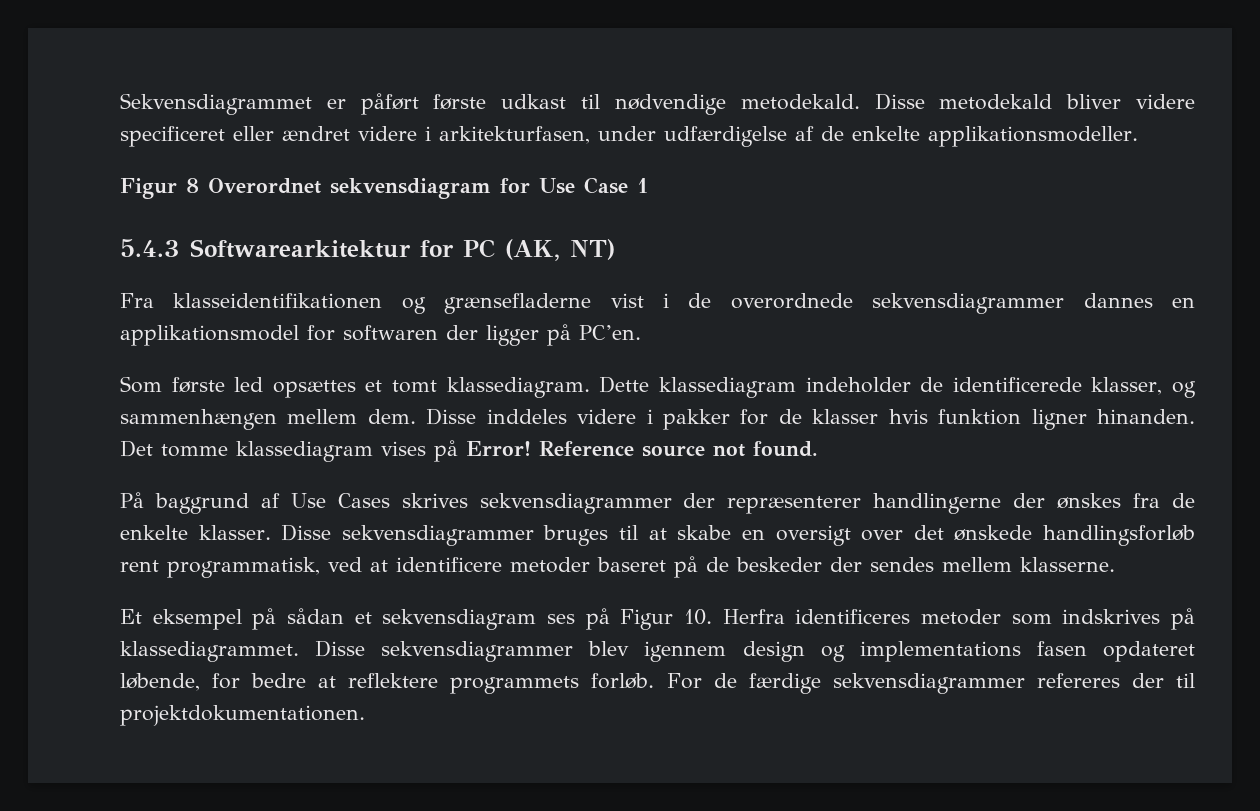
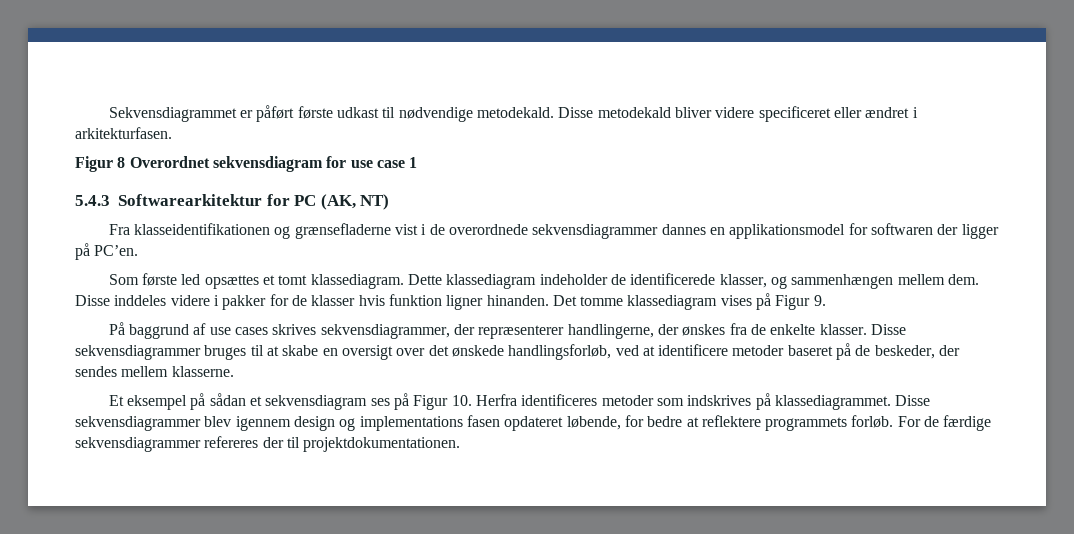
- Disse metodekald bliver videre specificeret eller ændret videre i arkitekturfasen, under udfærdigelse af de enkelte applikationsmodeller.
+ Disse metodekald bliver videre specificeret eller ændret i arkitekturfasen.
- Figur 8 Overordnet sekvensdiagram for Use Case 1
+ Figur 8 Overordnet sekvensdiagram for use case 1
- Det tomme klassediagram vises på Error! Reference source not found.
+ Det tomme klassediagram vises på Figur 9.
- På baggrund af Use Cases skrives sekvensdiagrammer der repræsenterer handlingerne der ønskes fra de enkelte klasser.
+ På baggrund af use cases skrives sekvensdiagrammer, der repræsenterer handlingerne, der ønskes fra de enkelte klasser.
- Disse sekvensdiagrammer bruges til at skabe en oversigt over det ønskede handlingsforløb rent programmatisk, ved at identificere metoder baseret på de beskeder der sendes mellem klasserne.
+ Disse sekvensdiagrammer bruges til at skabe en oversigt over det ønskede handlingsforløb, ved at identificere metoder baseret på de beskeder, der sendes mellem klasserne.

